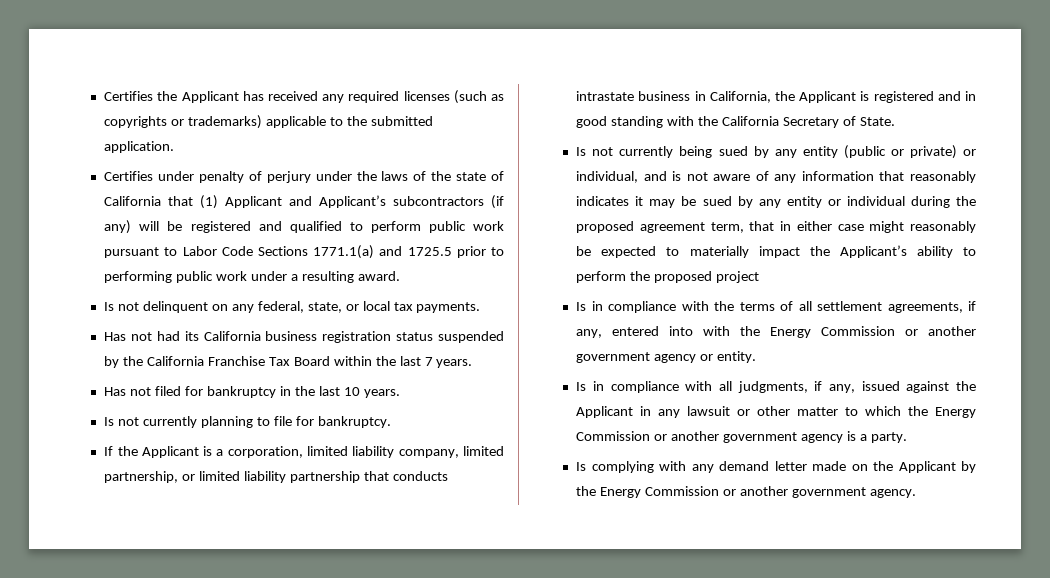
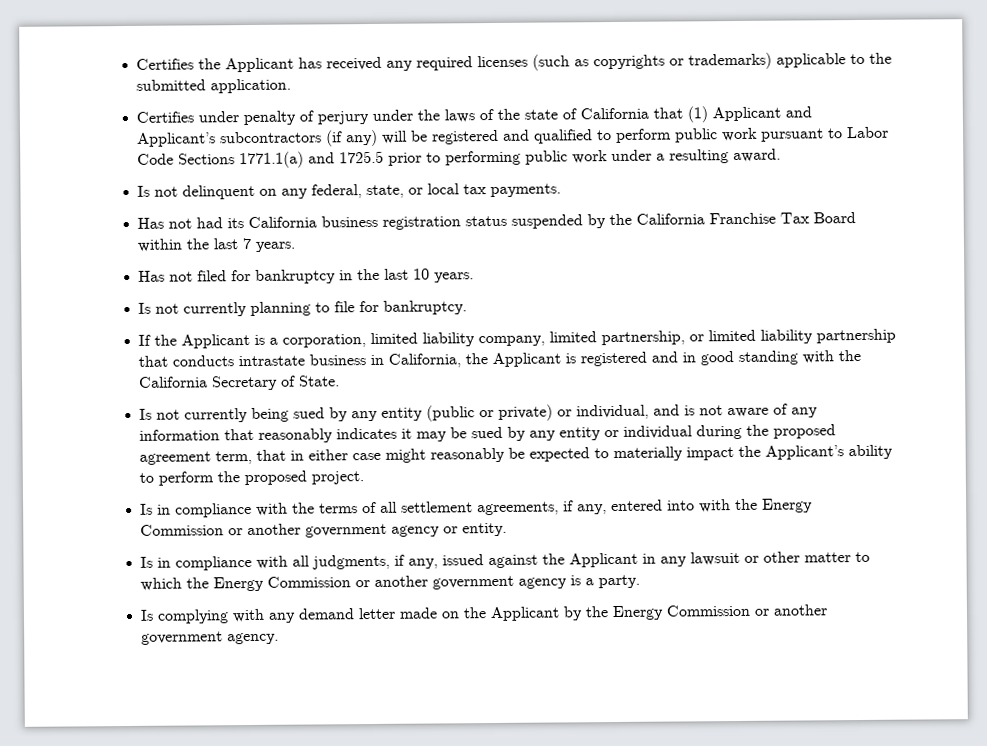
- Is not currently being sued by any entity (public or private) or individual, and is not aware of any information that reasonably indicates it may be sued by any entity or individual during the proposed agreement term, that in either case might reasonably be expected to materially impact the Applicant’s ability to perform the proposed project
+ Is not currently being sued by any entity (public or private) or individual, and is not aware of any information that reasonably indicates it may be sued by any entity or individual during the proposed agreement term, that in either case might reasonably be expected to materially impact the Applicant’s ability to perform the proposed project.

